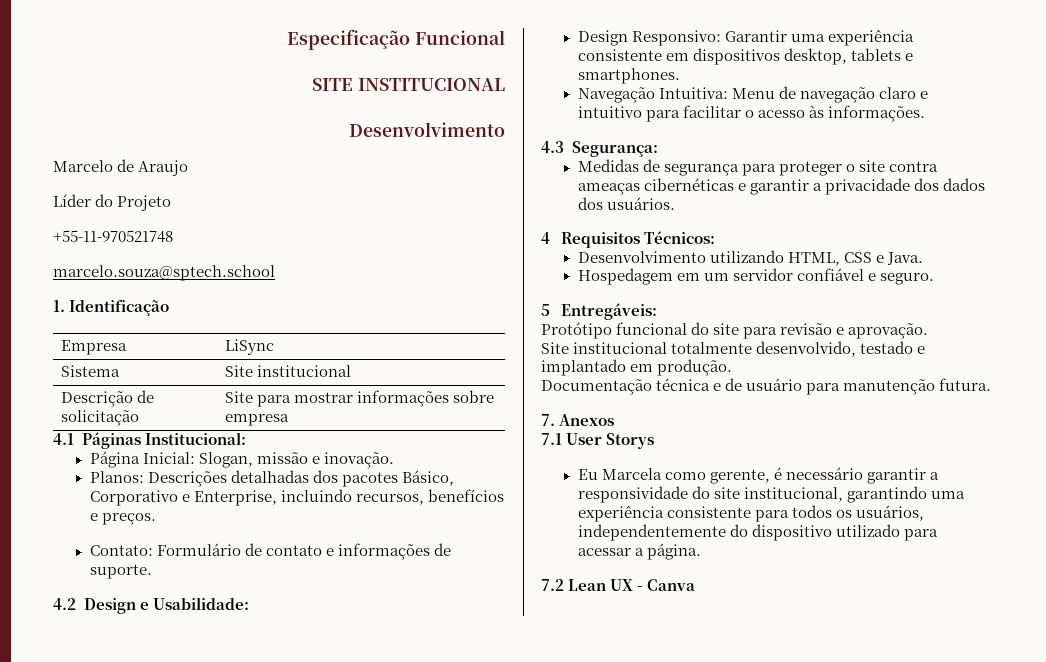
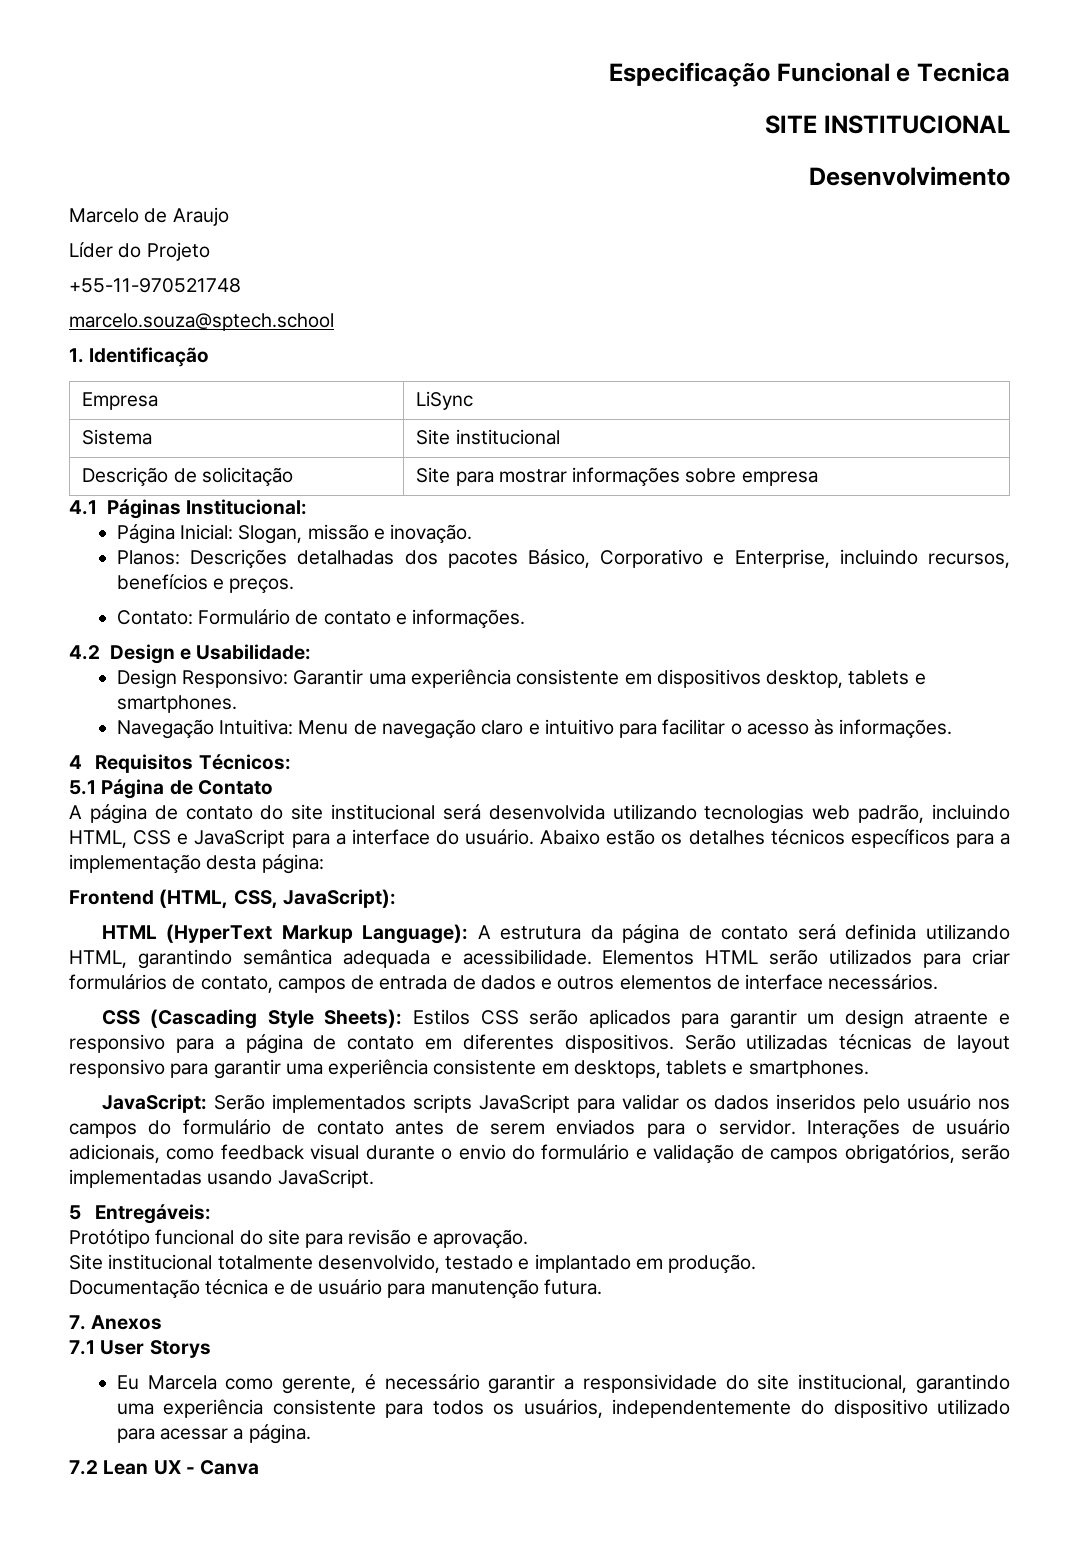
- Especificação Funcional
+ Especificação Funcional e Tecnica
- Contato: Formulário de contato e informações de suporte.
+ Contato: Formulário de contato e informações.
- 4.3 Segurança:
- Medidas de segurança para proteger o site contra ameaças cibernéticas e garantir a privacidade dos dados dos usuários.
  4 Requisitos Técnicos:
- Desenvolvimento utilizando HTML, CSS e Java.
- Hospedagem em um servidor confiável e seguro.
+ 5.1 Página de Contato
+ A página de contato do site institucional será desenvolvida utilizando tecnologias web padrão, incluindo HTML, CSS e JavaScript para a interface do usuário. Abaixo estão os detalhes técnicos específicos para a implementação desta página:
+ Frontend (HTML, CSS, JavaScript):
+ HTML (HyperText Markup Language): A estrutura da página de contato será definida utilizando HTML, garantindo semântica adequada e acessibilidade. Elementos HTML serão utilizados para criar formulários de contato, campos de entrada de dados e outros elementos de interface necessários.
+ CSS (Cascading Style Sheets): Estilos CSS serão aplicados para garantir um design atraente e responsivo para a página de contato em diferentes dispositivos. Serão utilizadas técnicas de layout responsivo para garantir uma experiência consistente em desktops, tablets e smartphones.
+ JavaScript: Serão implementados scripts JavaScript para validar os dados inseridos pelo usuário nos campos do formulário de contato antes de serem enviados para o servidor. Interações de usuário adicionais, como feedback visual durante o envio do formulário e validação de campos obrigatórios, serão implementadas usando JavaScript.

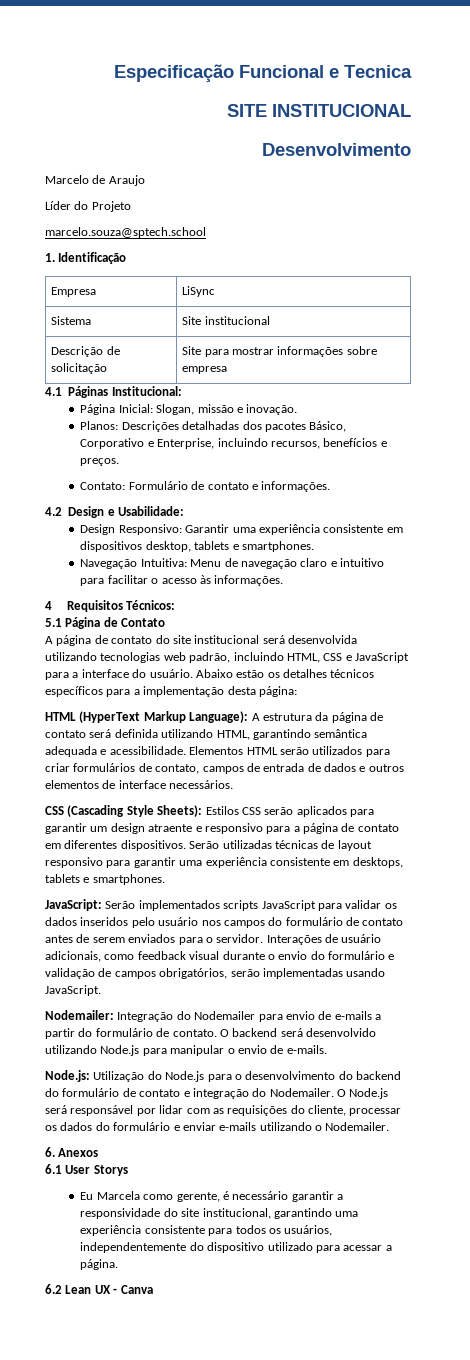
- +55-11-970521748
- Frontend (HTML, CSS, JavaScript):
- 5 Entregáveis:
- Protótipo funcional do site para revisão e aprovação.
- Site institucional totalmente desenvolvido, testado e implantado em produção.
- Documentação técnica e de usuário para manutenção futura.
- 7. Anexos
+ Nodemailer: Integração do Nodemailer para envio de e-mails a partir do formulário de contato. O backend será desenvolvido utilizando Node.js para manipular o envio de e-mails.
+ Node.js: Utilização do Node.js para o desenvolvimento do backend do formulário de contato e integração do Nodemailer. O Node.js será responsável por lidar com as requisições do cliente, processar os dados do formulário e enviar e-mails utilizando o Nodemailer.
+ 6. Anexos
- 7.1 User Storys
+ 6.1 User Storys
- 7.2 Lean UX - Canva
+ 6.2 Lean UX - Canva

